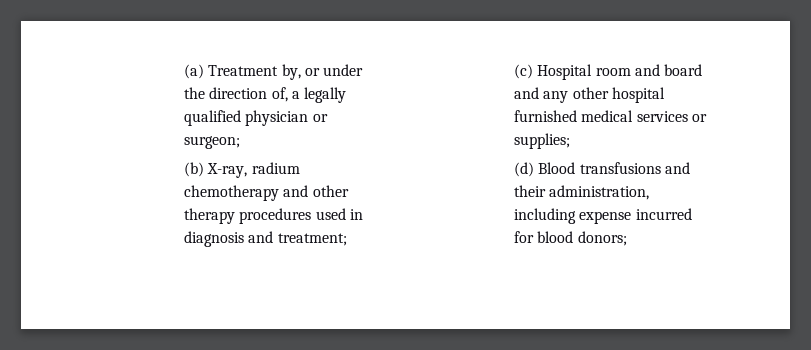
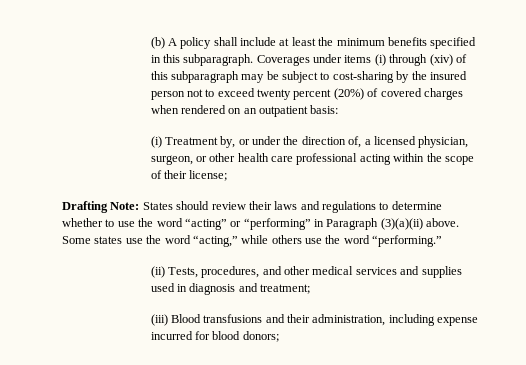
- (a) Treatment by, or under the direction of, a legally qualified physician or surgeon;
- (b) X-ray, radium chemotherapy and other therapy procedures used in diagnosis and treatment;
+ (b) A policy shall include at least the minimum benefits specified in this subparagraph. Coverages under items (i) through (xiv) of this subparagraph may be subject to cost-sharing by the insured person not to exceed twenty percent (20%) of covered charges when rendered on an outpatient basis:
+ (i) Treatment by, or under the direction of, a licensed physician, surgeon, or other health care professional acting within the scope of their license;
+ Drafting Note: States should review their laws and regulations to determine whether to use the word “acting” or “performing” in Paragraph (3)(a)(ii) above. Some states use the word “acting,” while others use the word “performing.”
+ (ii) Tests, procedures, and other medical services and supplies used in diagnosis and treatment;
- (c) Hospital room and board and any other hospital furnished medical services or supplies;
- (d) Blood transfusions and their administration, including expense incurred for blood donors;
+ (iii) Blood transfusions and their administration, including expense incurred for blood donors;

